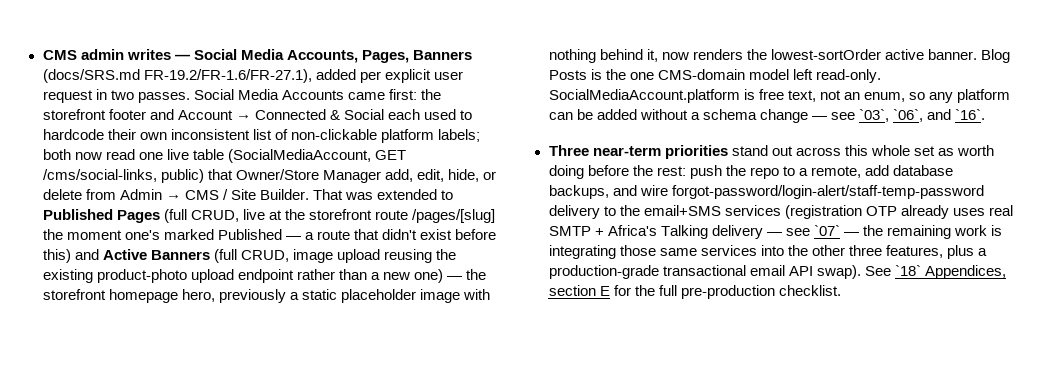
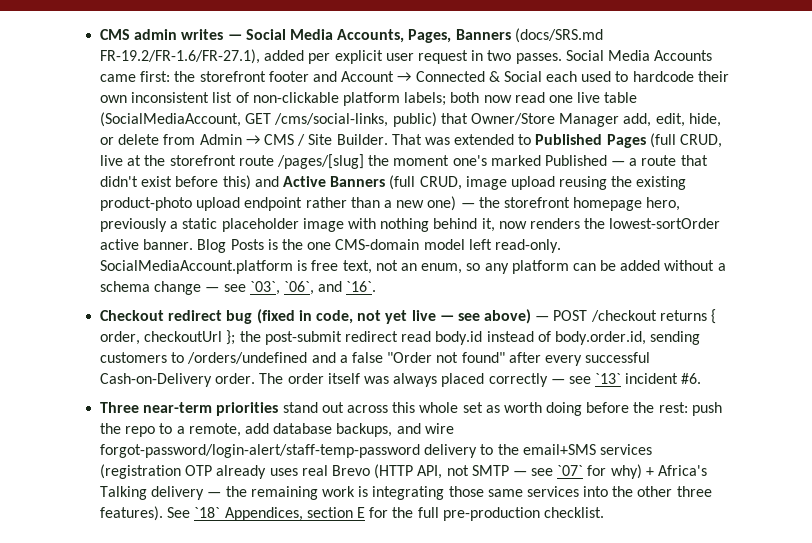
+ Checkout redirect bug (fixed in code, not yet live — see above) — POST /checkout returns { order, checkoutUrl }; the post-submit redirect read body.id instead of body.order.id, sending customers to /orders/undefined and a false "Order not found" after every successful Cash-on-Delivery order. The order itself was always placed correctly — see `13` incident #6.
- Three near-term priorities stand out across this whole set as worth doing before the rest: push the repo to a remote, add database backups, and wire forgot-password/login-alert/staff-temp-password delivery to the email+SMS services (registration OTP already uses real SMTP + Africa's Talking delivery — see `07` — the remaining work is integrating those same services into the other three features, plus a production-grade transactional email API swap).
+ Three near-term priorities stand out across this whole set as worth doing before the rest: push the repo to a remote, add database backups, and wire forgot-password/login-alert/staff-temp-password delivery to the email+SMS services (registration OTP already uses real Brevo (HTTP API, not SMTP — see `07` for why) + Africa's Talking delivery — the remaining work is integrating those same services into the other three features).

